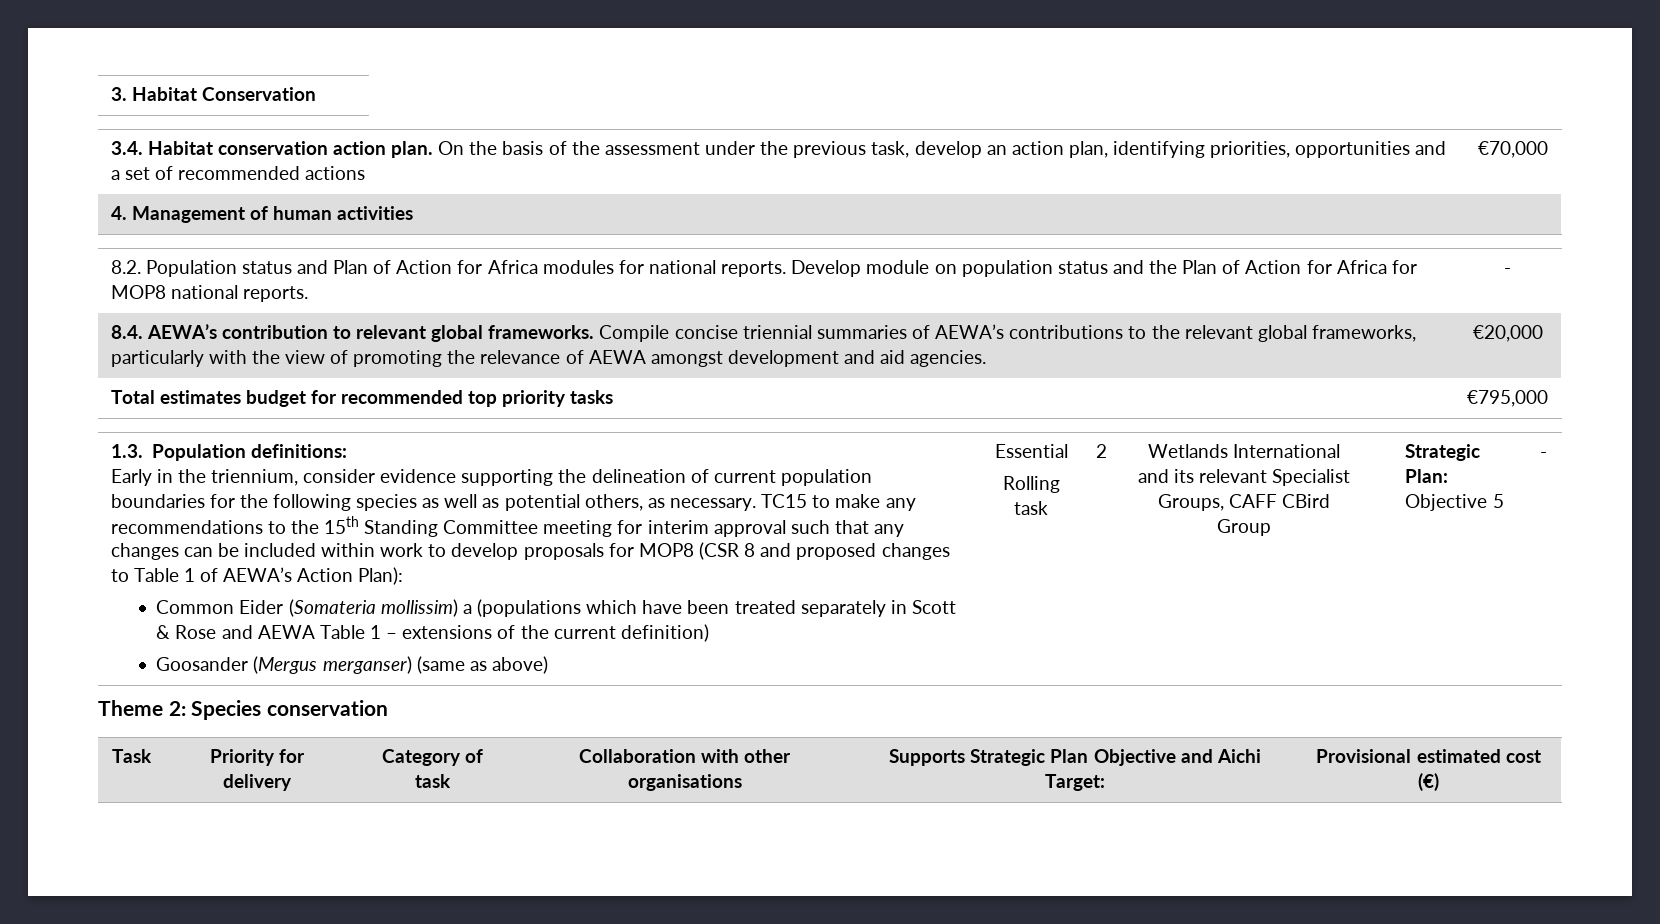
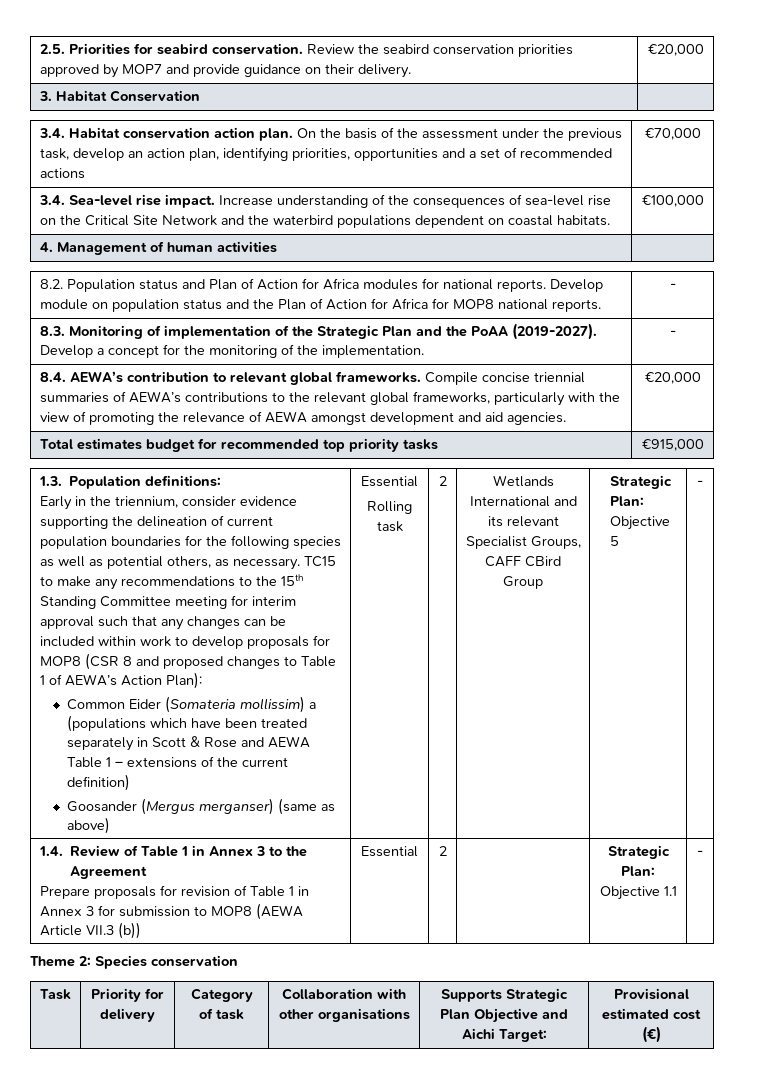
+ 2.5. Priorities for seabird conservation. Review the seabird conservation priorities approved by MOP7 and provide guidance on their delivery. | €20,000
+ 3.4. Sea-level rise impact. Increase understanding of the consequences of sea-level rise on the Critical Site Network and the waterbird populations dependent on coastal habitats. | €100,000
+ 8.3. Monitoring of implementation of the Strategic Plan and the PoAA (2019-2027). Develop a concept for the monitoring of the implementation. | -
- Total estimates budget for recommended top priority tasks | €795,000
+ Total estimates budget for recommended top priority tasks | €915,000
+ 1.4. Review of Table 1 in Annex 3 to the Agreement
+ Prepare proposals for revision of Table 1 in Annex 3 for submission to MOP8 (AEWA Article VII.3 (b)) | Essential | 2 | | Strategic Plan: Objective 1.1 | -

